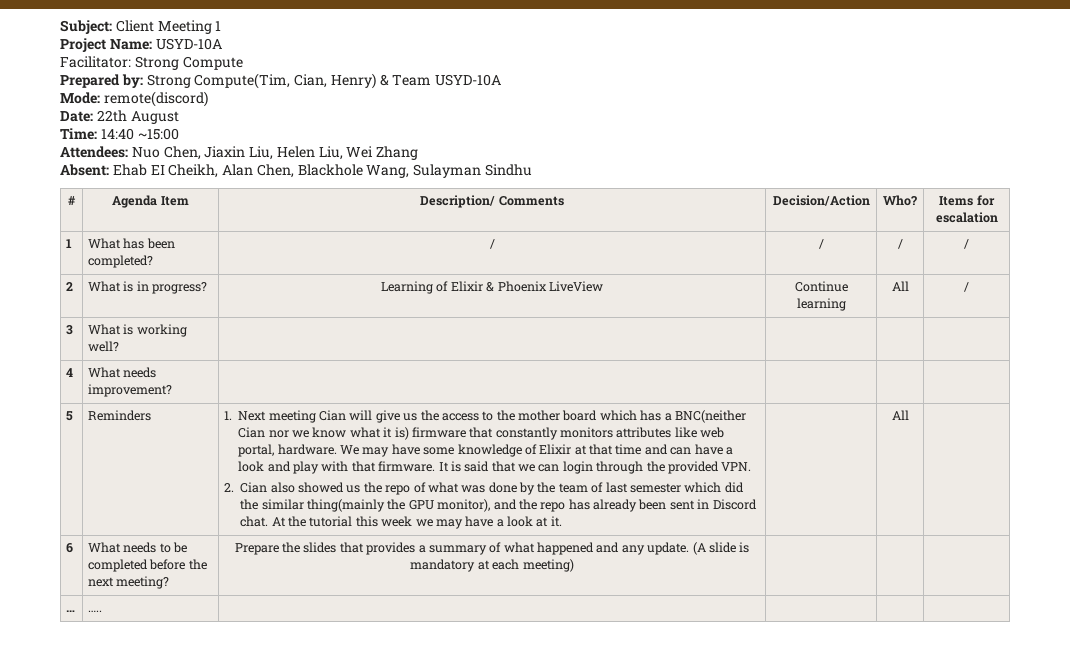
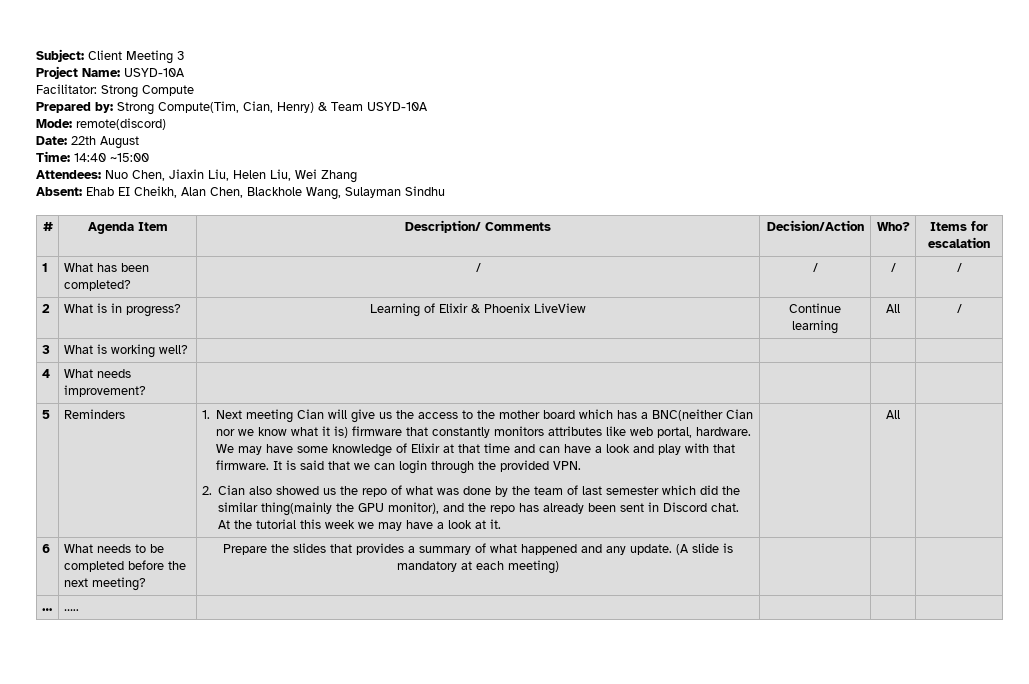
- Subject: Client Meeting 1
+ Subject: Client Meeting 3

